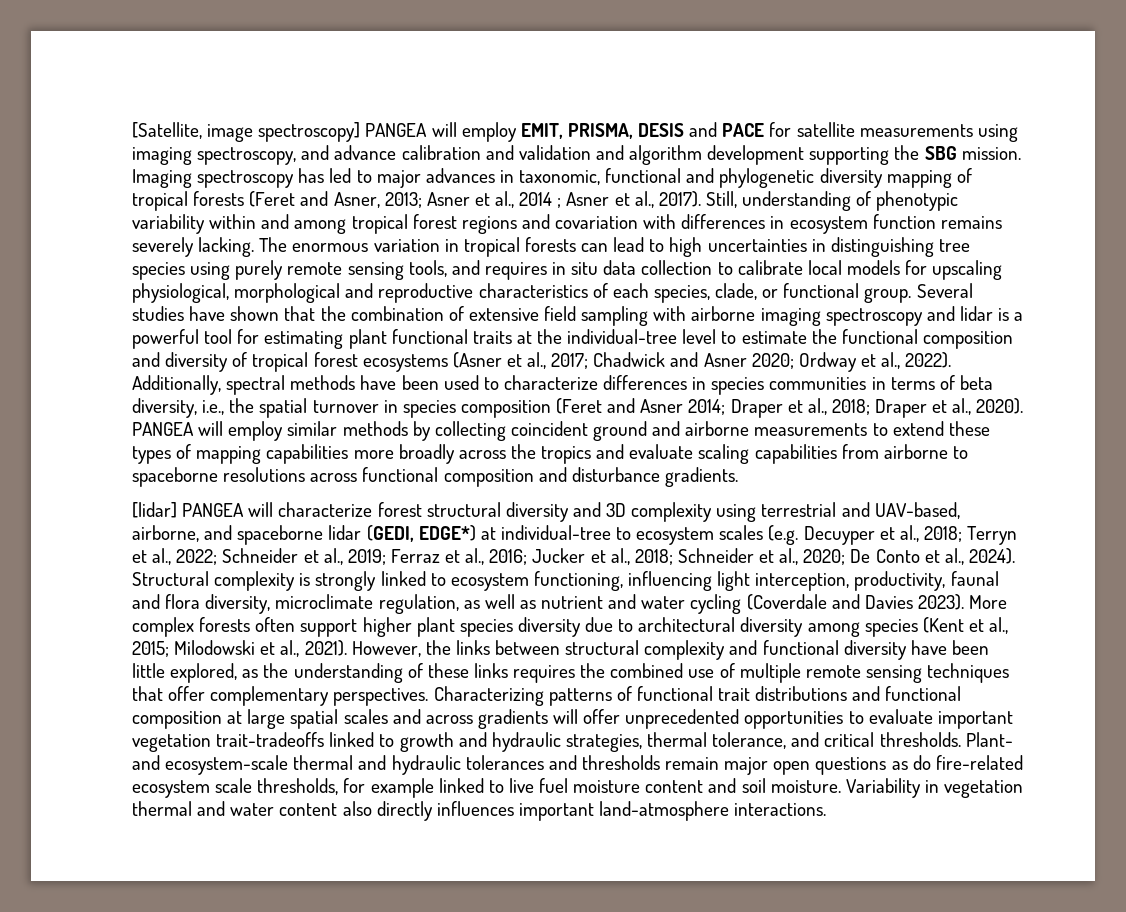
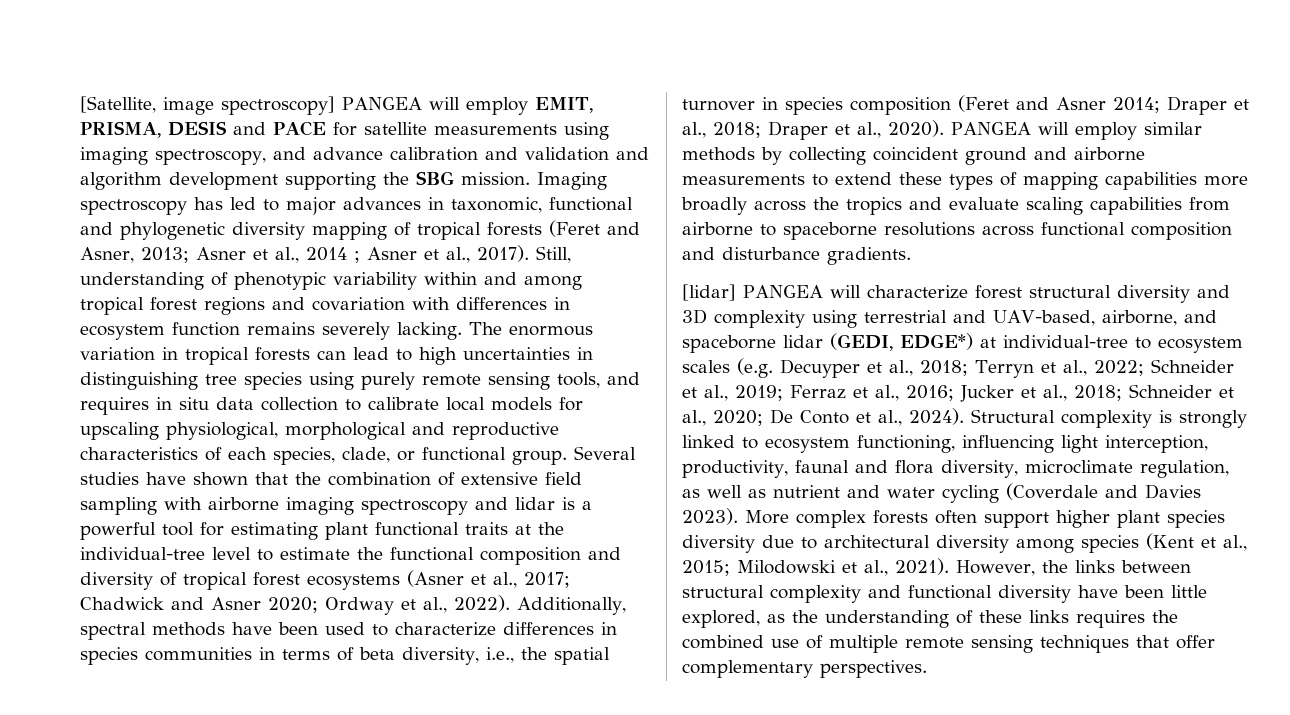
- Characterizing patterns of functional trait distributions and functional composition at large spatial scales and across gradients will offer unprecedented opportunities to evaluate important vegetation trait-tradeoffs linked to growth and hydraulic strategies, thermal tolerance, and critical thresholds. Plant- and ecosystem-scale thermal and hydraulic tolerances and thresholds remain major open questions as do fire-related ecosystem scale thresholds, for example linked to live fuel moisture content and soil moisture. Variability in vegetation thermal and water content also directly influences important land-atmosphere interactions.

